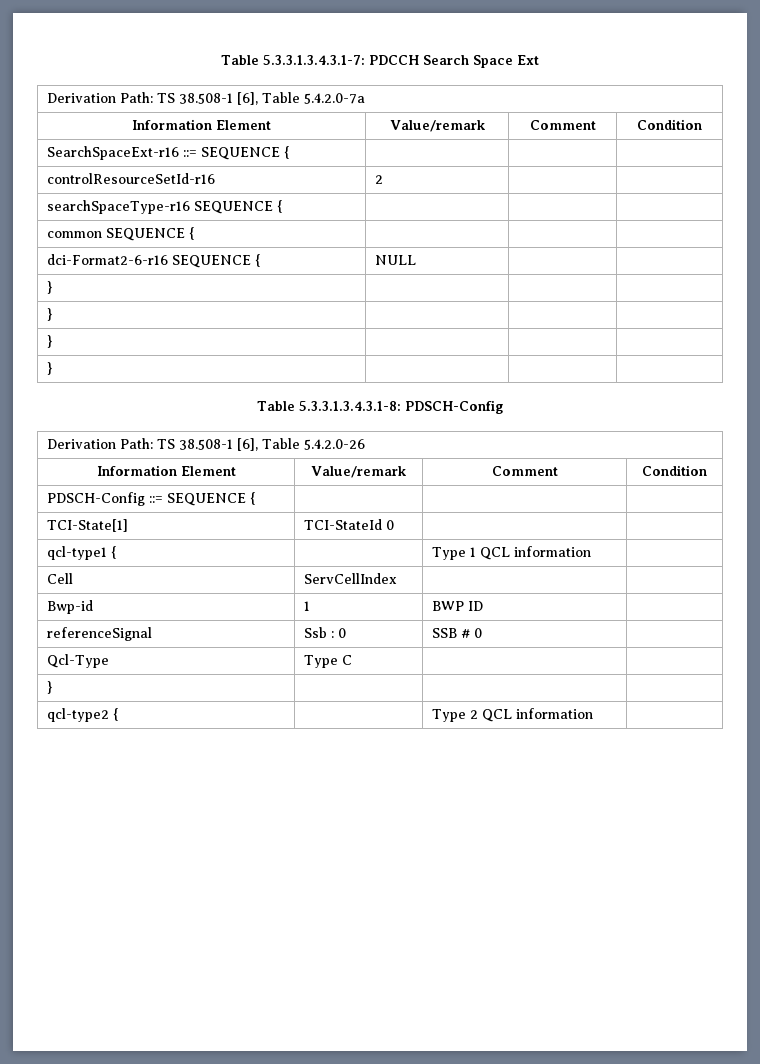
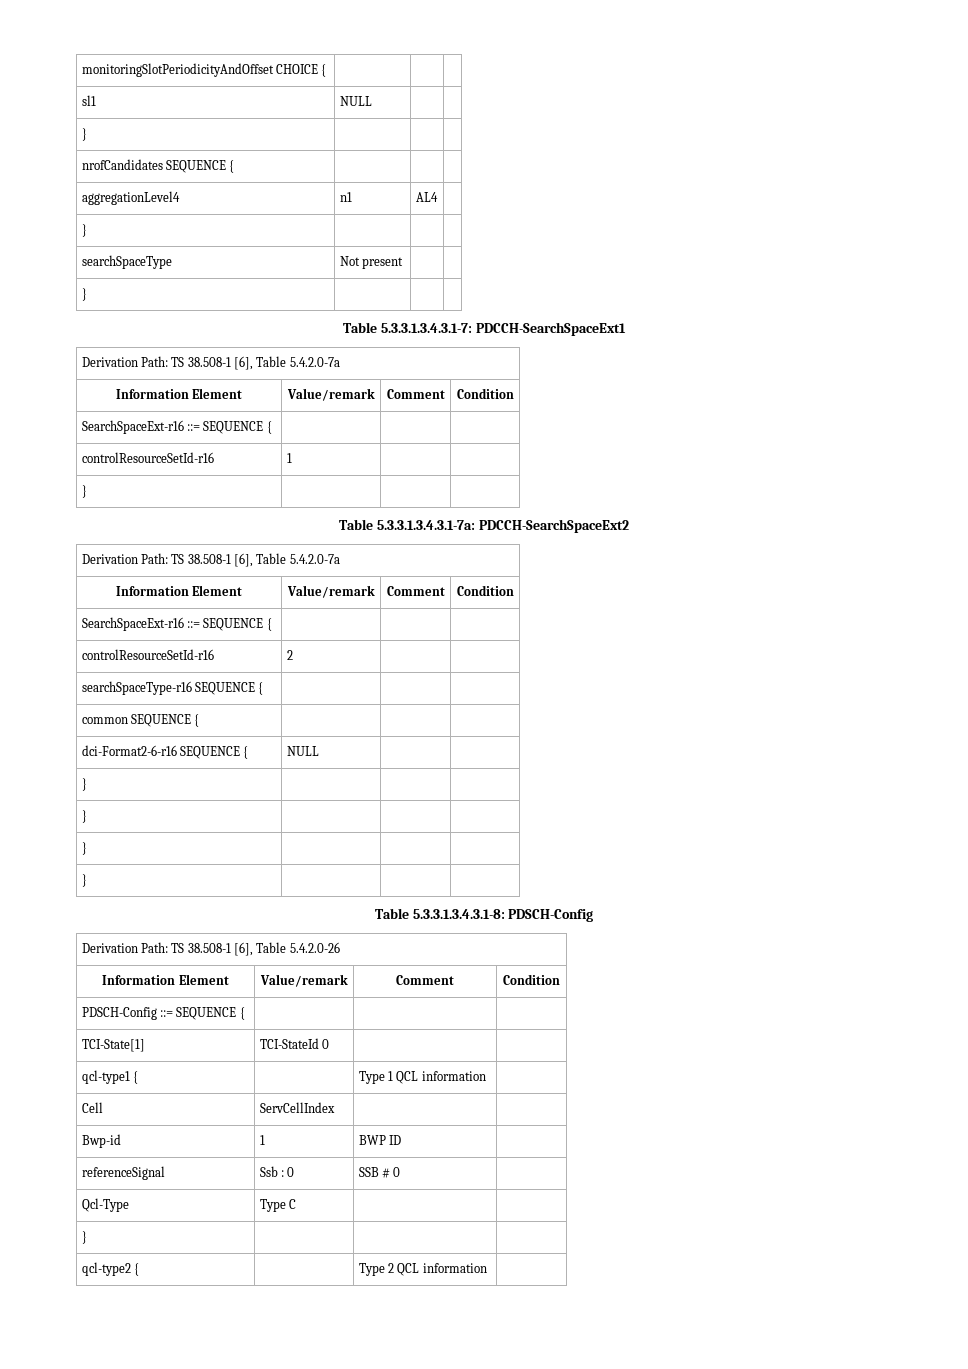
- Table 5.3.3.1.3.4.3.1-7: PDCCH Search Space Ext
+ monitoringSlotPeriodicityAndOffset CHOICE { | | |
+ sl1 | NULL | |
+ } | | |
+ nrofCandidates SEQUENCE { | | |
+ aggregationLevel4 | n1 | AL4 |
+ } | | |
+ searchSpaceType | Not present | |
+ } | | |
+ Table 5.3.3.1.3.4.3.1-7: PDCCH-SearchSpaceExt1
+ Derivation Path: TS 38.508-1 [6], Table 5.4.2.0-7a
+ Information Element | Value/remark | Comment | Condition
+ SearchSpaceExt-r16 ::= SEQUENCE { | | |
+ controlResourceSetId-r16 | 1 | |
+ } | | |
+ Table 5.3.3.1.3.4.3.1-7a: PDCCH-SearchSpaceExt2

